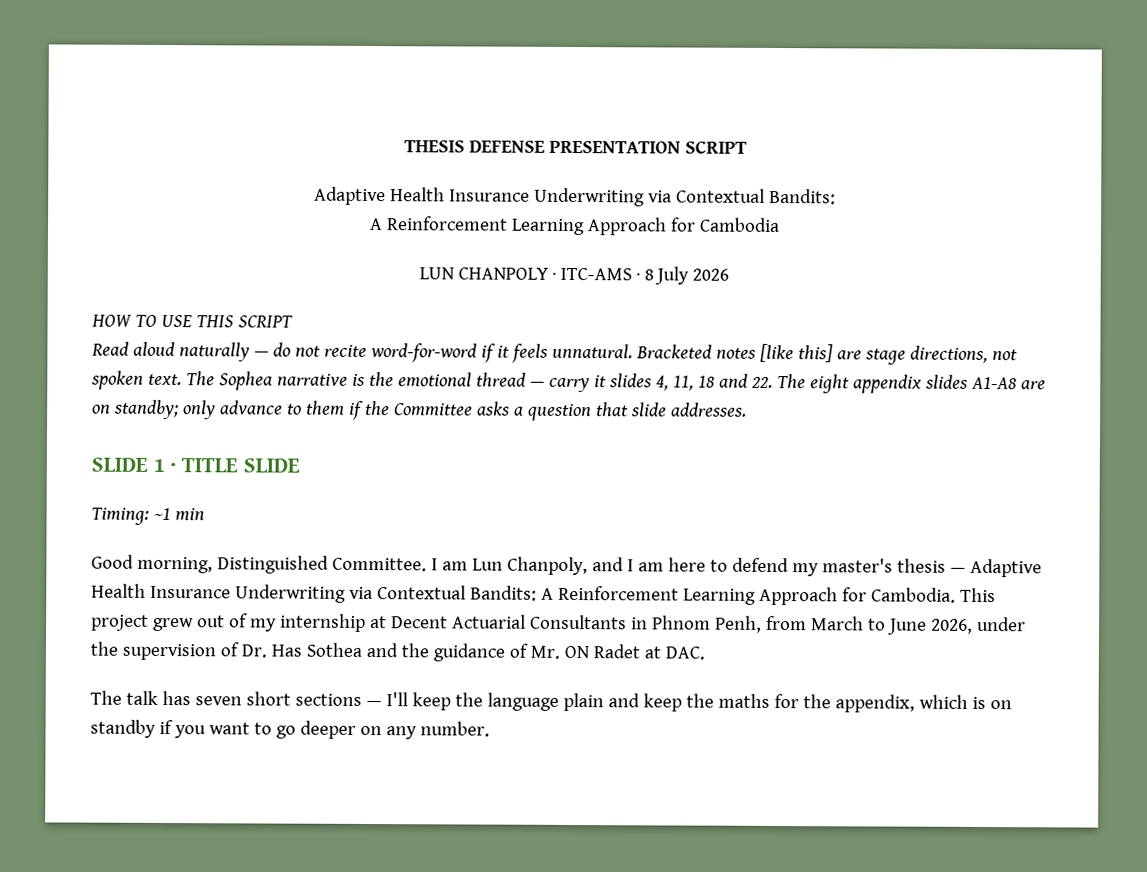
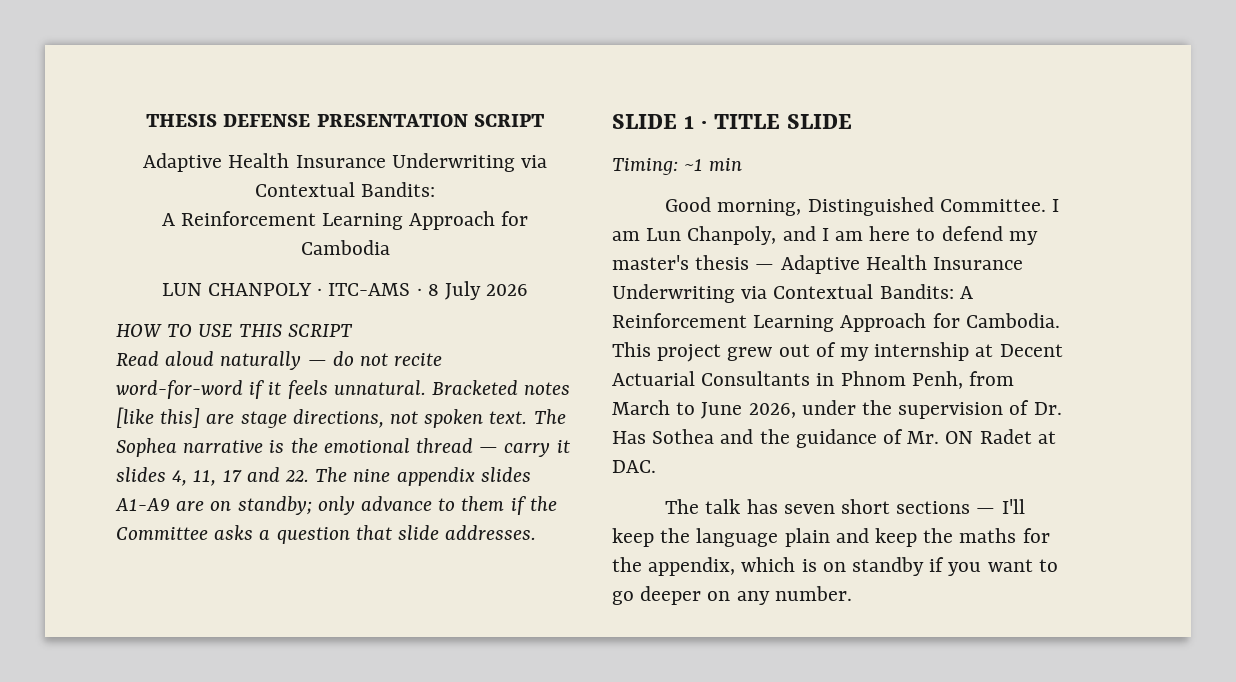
- The Sophea narrative is the emotional thread — carry it slides 4, 11, 18 and 22. The eight appendix slides A1-A8 are on standby; only advance to them if the Committee asks a question that slide addresses.
+ The Sophea narrative is the emotional thread — carry it slides 4, 11, 17 and 22. The nine appendix slides A1-A9 are on standby; only advance to them if the Committee asks a question that slide addresses.

